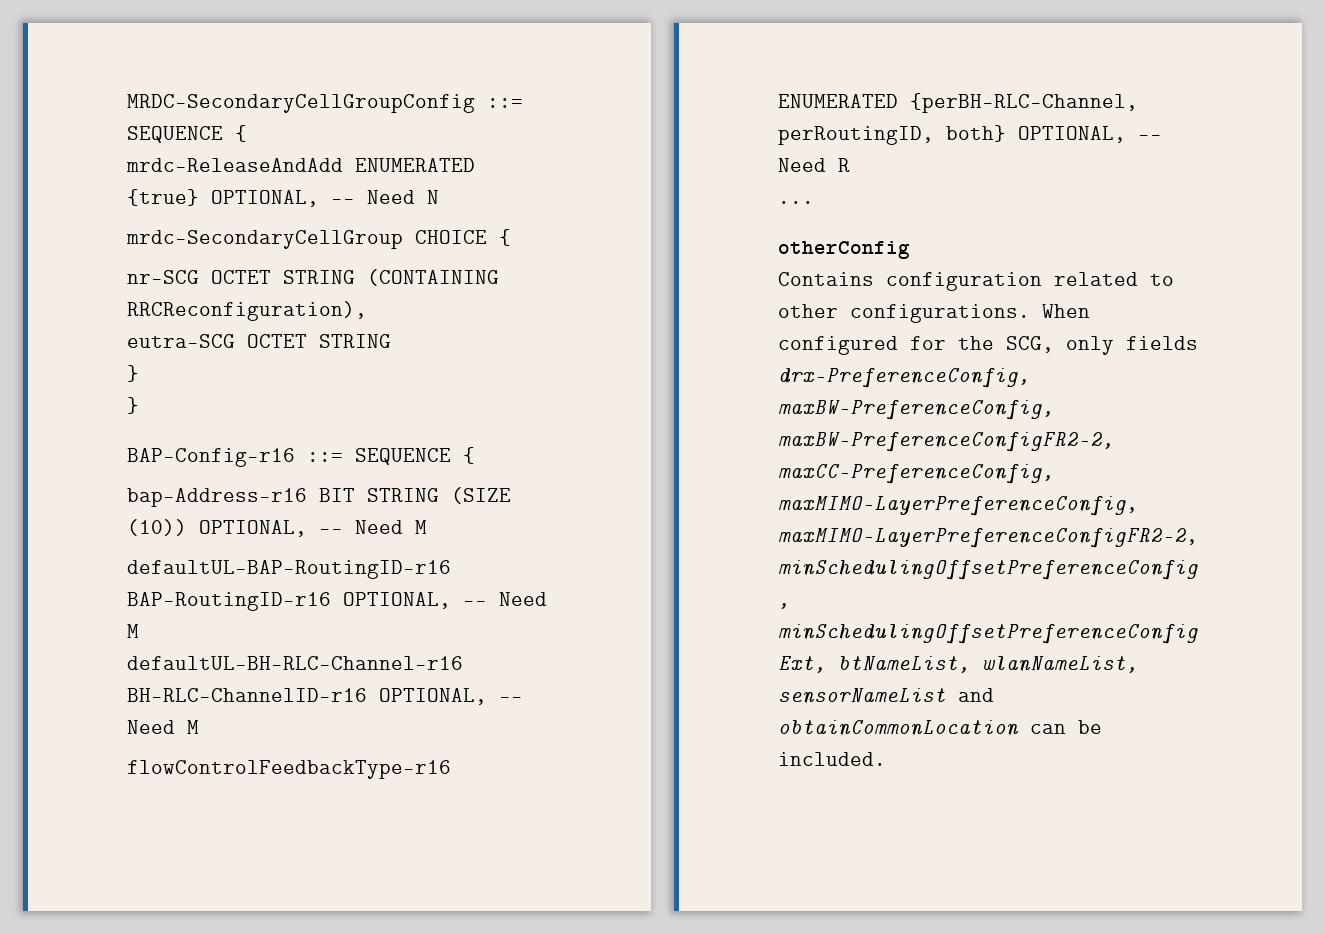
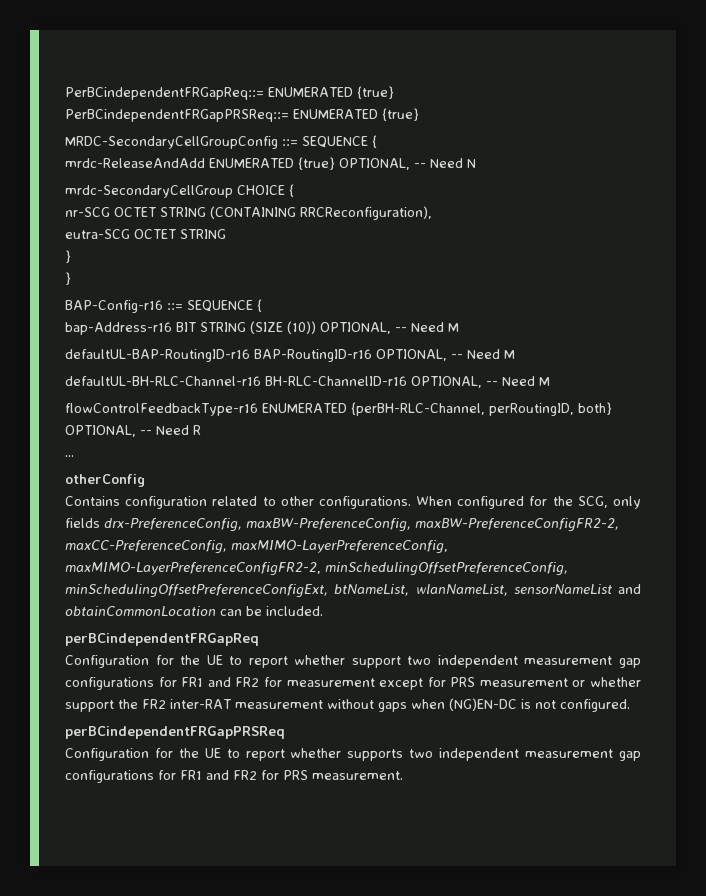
+ PerBCindependentFRGapReq::= ENUMERATED {true}
+ PerBCindependentFRGapPRSReq::= ENUMERATED {true}
+ perBCindependentFRGapReq
+ Configuration for the UE to report whether support two independent measurement gap configurations for FR1 and FR2 for measurement except for PRS measurement or whether support the FR2 inter-RAT measurement without gaps when (NG)EN-DC is not configured.
+ perBCindependentFRGapPRSReq
+ Configuration for the UE to report whether supports two independent measurement gap configurations for FR1 and FR2 for PRS measurement.

